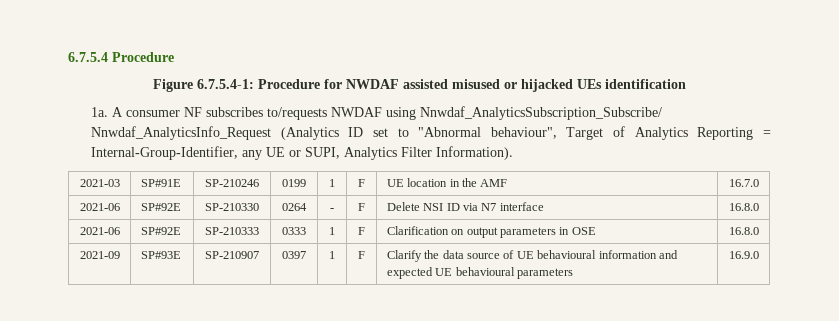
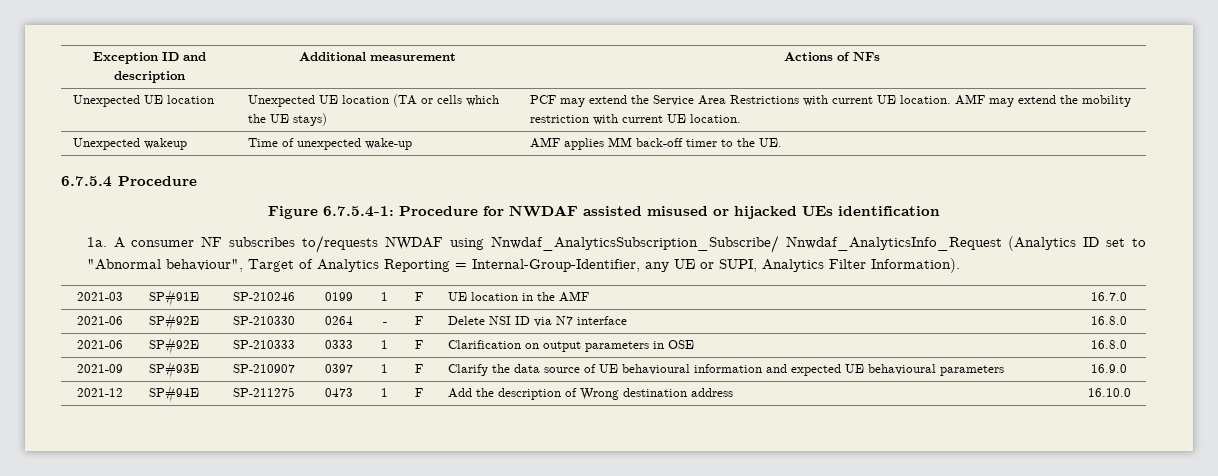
+ Exception ID and description | Additional measurement | Actions of NFs
+ Unexpected UE location | Unexpected UE location (TA or cells which the UE stays) | PCF may extend the Service Area Restrictions with current UE location. AMF may extend the mobility restriction with current UE location.
+ Unexpected wakeup | Time of unexpected wake-up | AMF applies MM back-off timer to the UE.
+ 2021-12 | SP#94E | SP-211275 | 0473 | 1 | F | Add the description of Wrong destination address | 16.10.0

